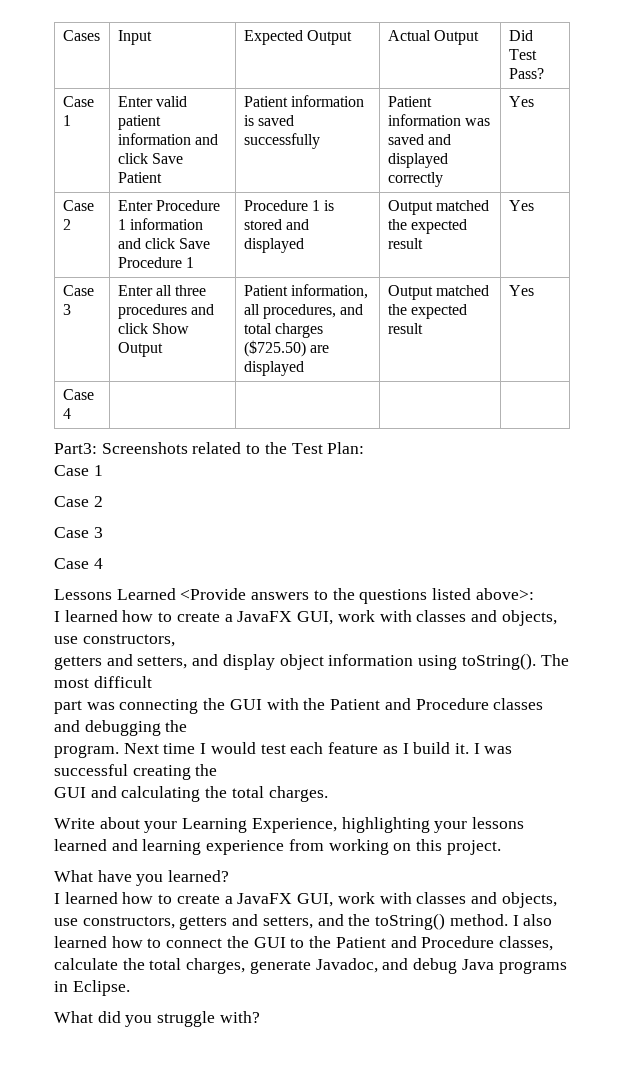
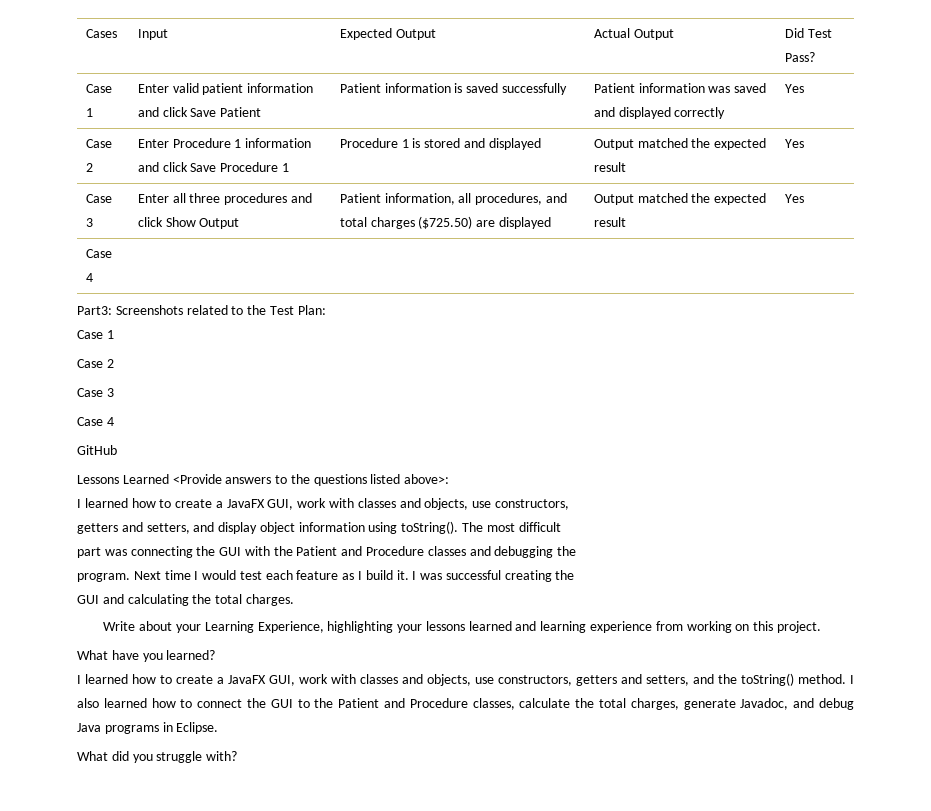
+ GitHub

